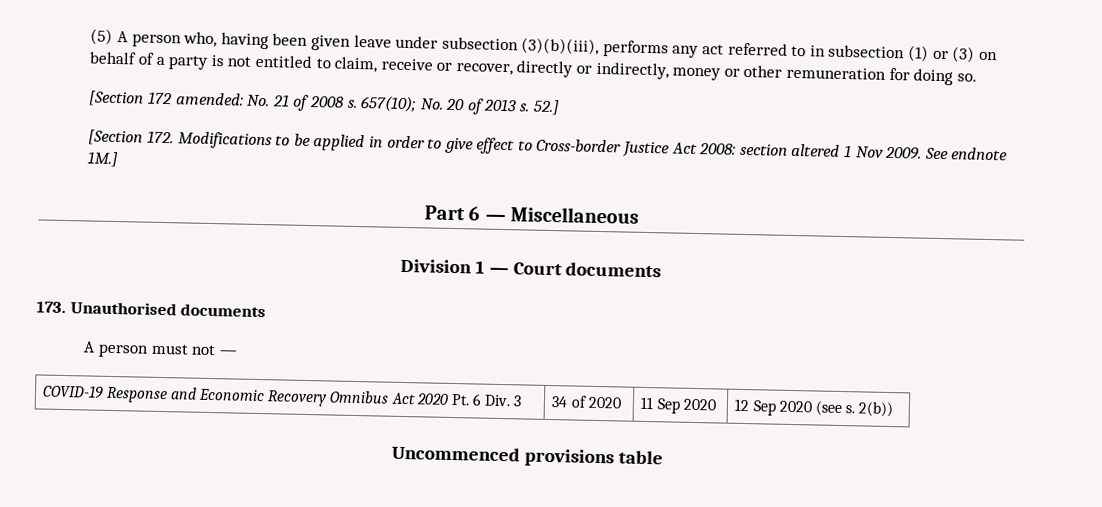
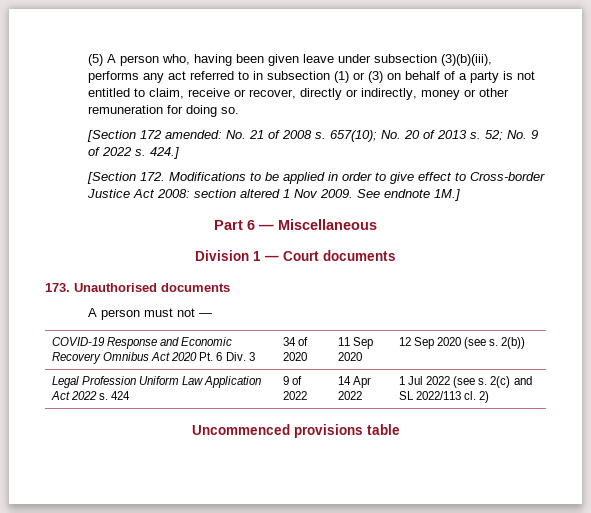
- 52.]
+ 52; No. 9 of 2022 s. 424.]
+ Legal Profession Uniform Law Application Act 2022 s. 424 | 9 of 2022 | 14 Apr 2022 | 1 Jul 2022 (see s. 2(c) and SL 2022/113 cl. 2)

